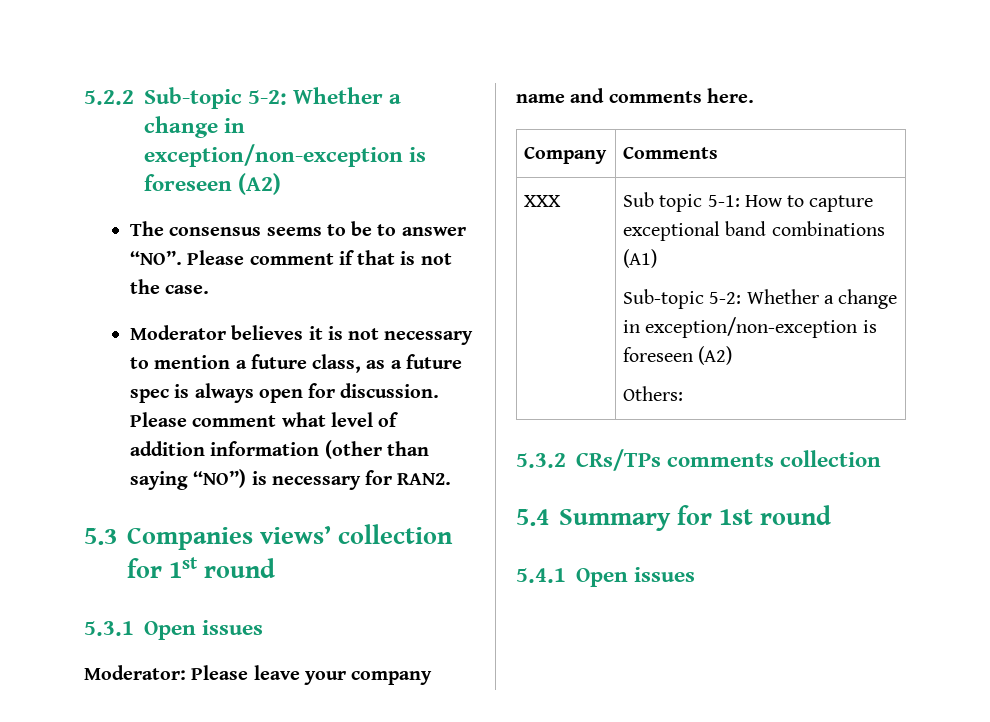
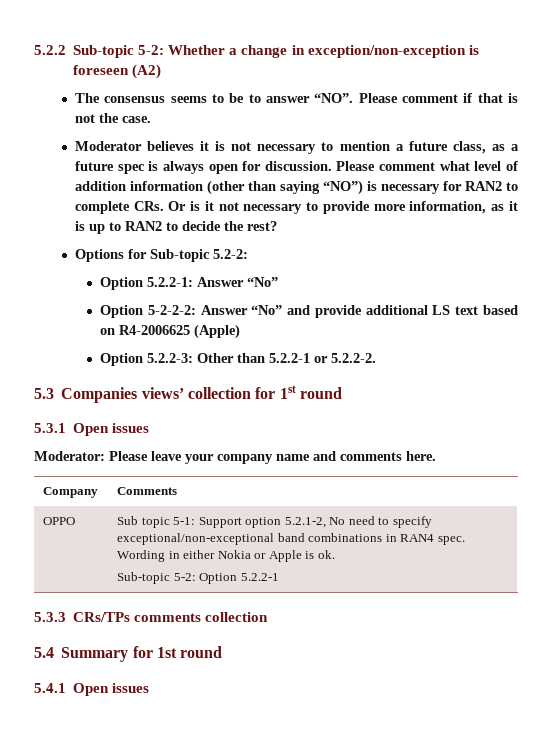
- Please comment what level of addition information (other than saying “NO”) is necessary for RAN2.
+ Please comment what level of addition information (other than saying “NO”) is necessary for RAN2 to complete CRs. Or is it not necessary to provide more information, as it is up to RAN2 to decide the rest?
+ Options for Sub-topic 5.2-2:
+ Option 5.2.2-1: Answer “No”
+ Option 5-2-2-2: Answer “No” and provide additional LS text based on R4-2006625 (Apple)
+ Option 5.2.2-3: Other than 5.2.2-1 or 5.2.2-2.
- XXX | Sub topic 5-1: How to capture exceptional band combinations (A1)
- Sub-topic 5-2: Whether a change in exception/non-exception is foreseen (A2)
- Others:
- 5.3.2 CRs/TPs comments collection
+ OPPO | Sub topic 5-1: Support option 5.2.1-2, No need to specify exceptional/non-exceptional band combinations in RAN4 spec. Wording in either Nokia or Apple is ok.
+ Sub-topic 5-2: Option 5.2.2-1
+ 5.3.3 CRs/TPs comments collection

